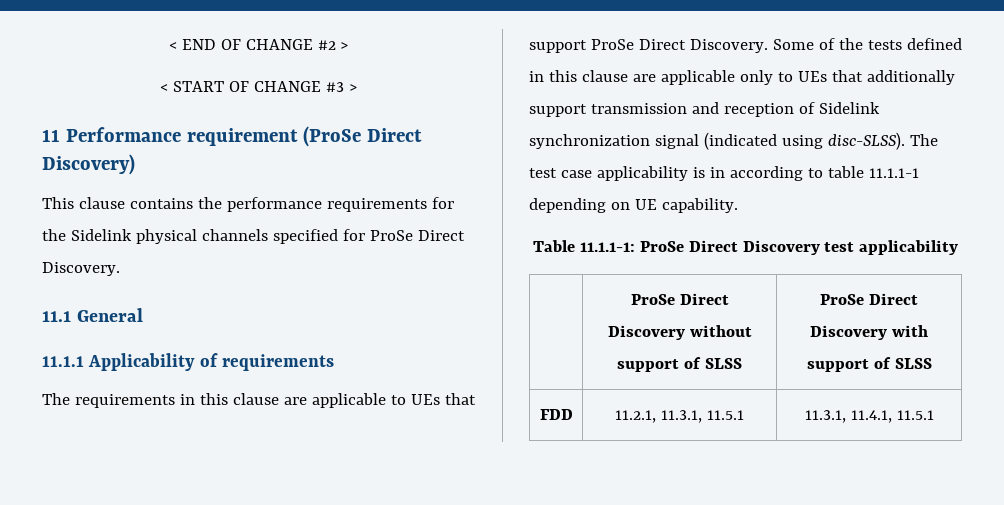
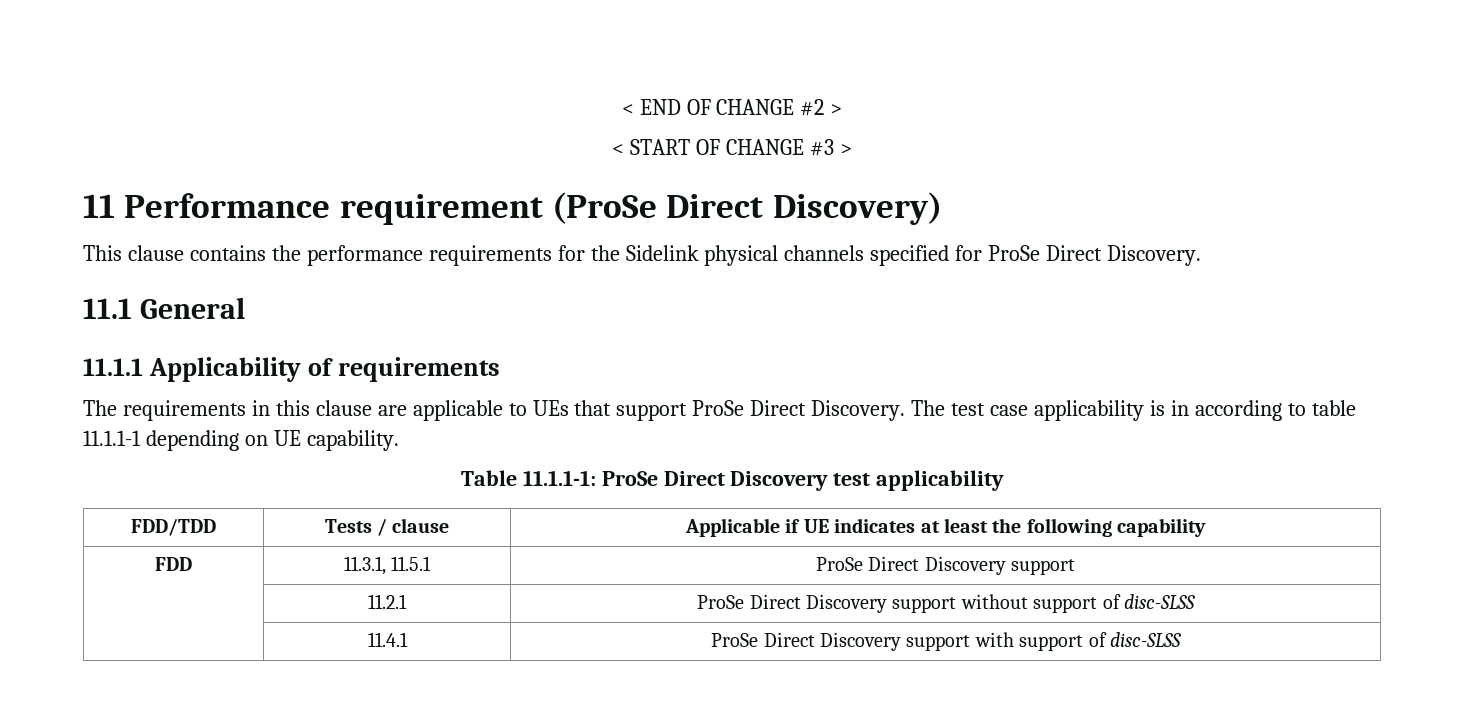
- Some of the tests defined in this clause are applicable only to UEs that additionally support transmission and reception of Sidelink synchronization signal (indicated using disc-SLSS).
- | ProSe Direct Discovery without support of SLSS | ProSe Direct Discovery with support of SLSS
- FDD | 11.2.1, 11.3.1, 11.5.1 | 11.3.1, 11.4.1, 11.5.1
+ FDD/TDD | Tests / clause | Applicable if UE indicates at least the following capability
+ FDD | 11.3.1, 11.5.1 | ProSe Direct Discovery support
+ | 11.2.1 | ProSe Direct Discovery support without support of disc-SLSS
+ | 11.4.1 | ProSe Direct Discovery support with support of disc-SLSS

